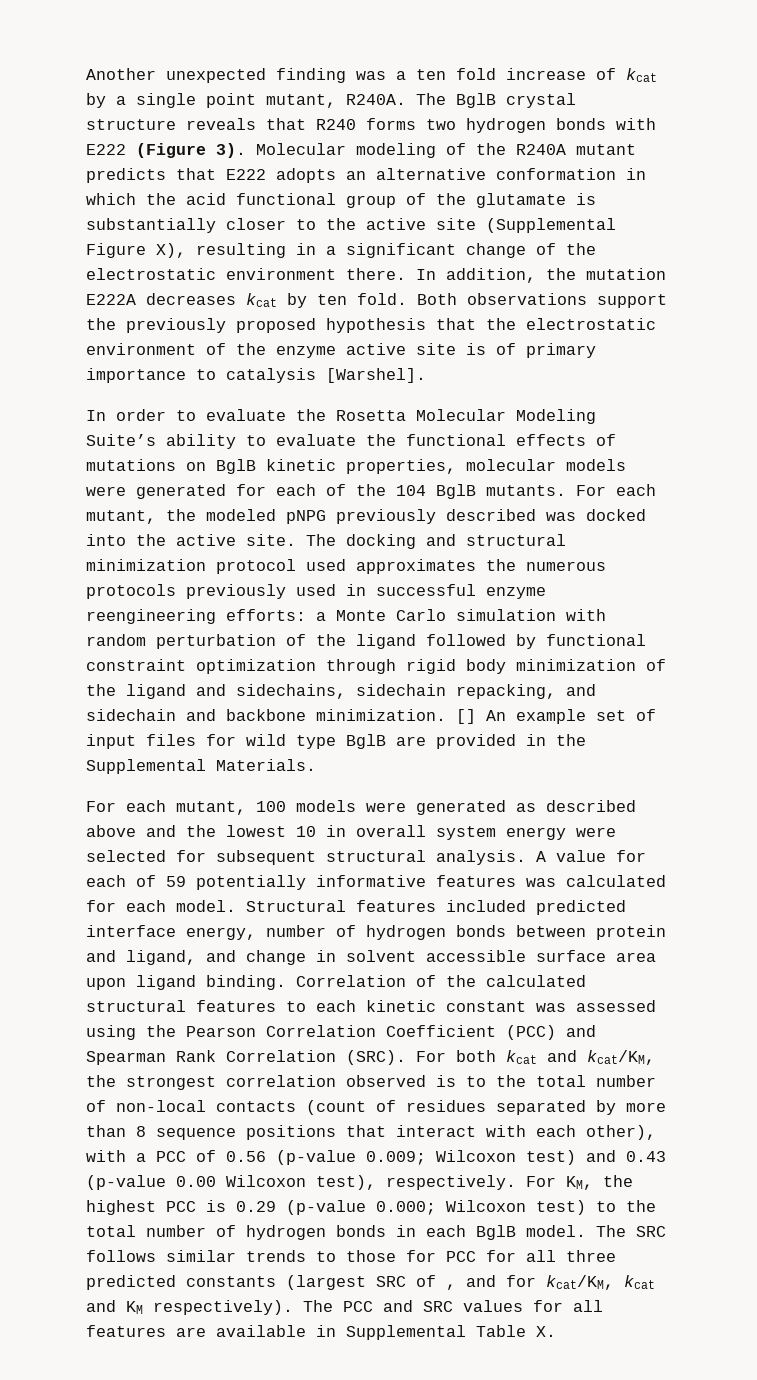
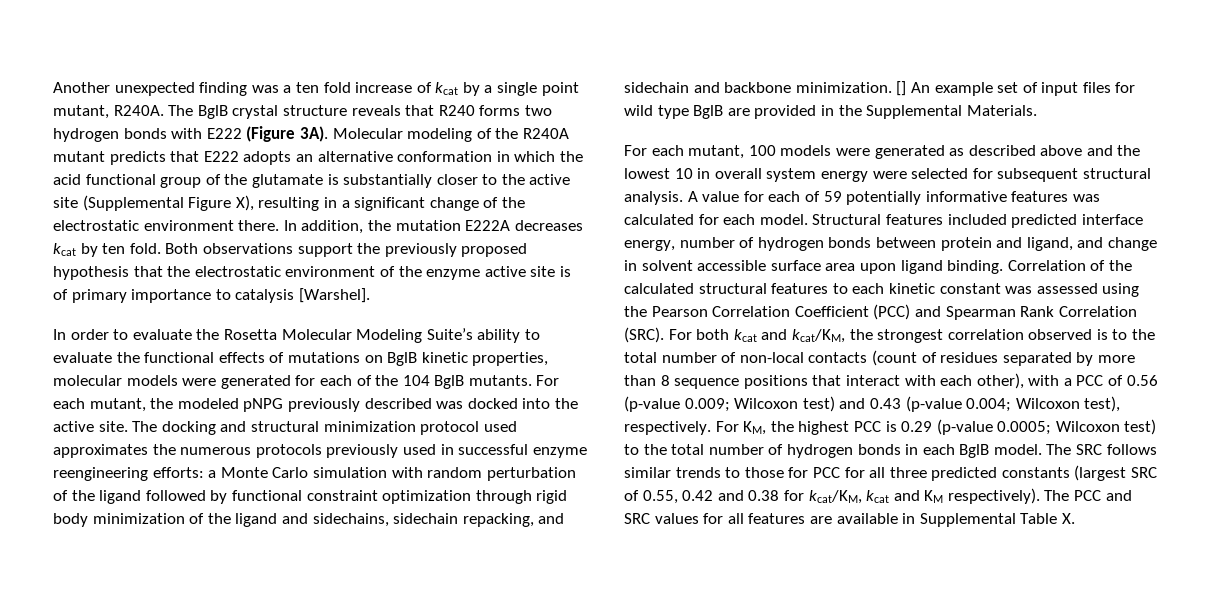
- The BglB crystal structure reveals that R240 forms two hydrogen bonds with E222 (Figure 3).
+ The BglB crystal structure reveals that R240 forms two hydrogen bonds with E222 (Figure 3A).
- For both kcat and kcat/KM, the strongest correlation observed is to the total number of non-local contacts (count of residues separated by more than 8 sequence positions that interact with each other), with a PCC of 0.56 (p-value 0.009; Wilcoxon test) and 0.43 (p-value 0.00 Wilcoxon test), respectively.
+ For both kcat and kcat/KM, the strongest correlation observed is to the total number of non-local contacts (count of residues separated by more than 8 sequence positions that interact with each other), with a PCC of 0.56 (p-value 0.009; Wilcoxon test) and 0.43 (p-value 0.004; Wilcoxon test), respectively.
- For KM, the highest PCC is 0.29 (p-value 0.000; Wilcoxon test) to the total number of hydrogen bonds in each BglB model.
+ For KM, the highest PCC is 0.29 (p-value 0.0005; Wilcoxon test) to the total number of hydrogen bonds in each BglB model.
- The SRC follows similar trends to those for PCC for all three predicted constants (largest SRC of , and for kcat/KM, kcat and KM respectively).
+ The SRC follows similar trends to those for PCC for all three predicted constants (largest SRC of 0.55, 0.42 and 0.38 for kcat/KM, kcat and KM respectively).

